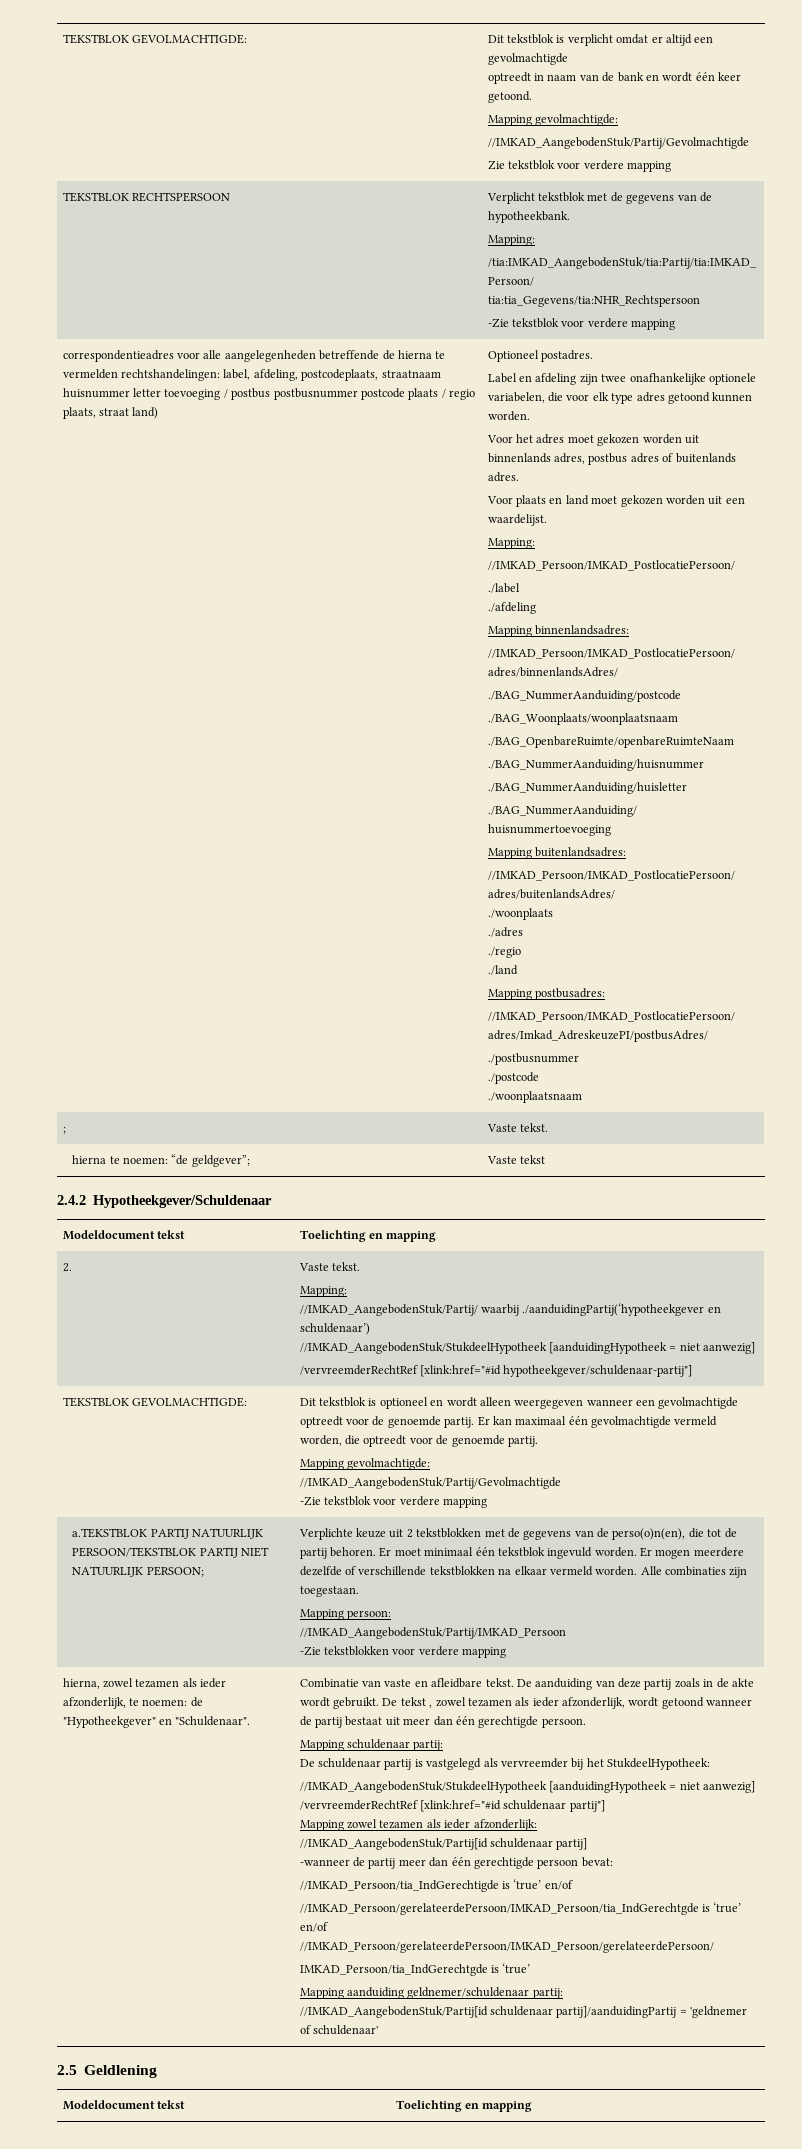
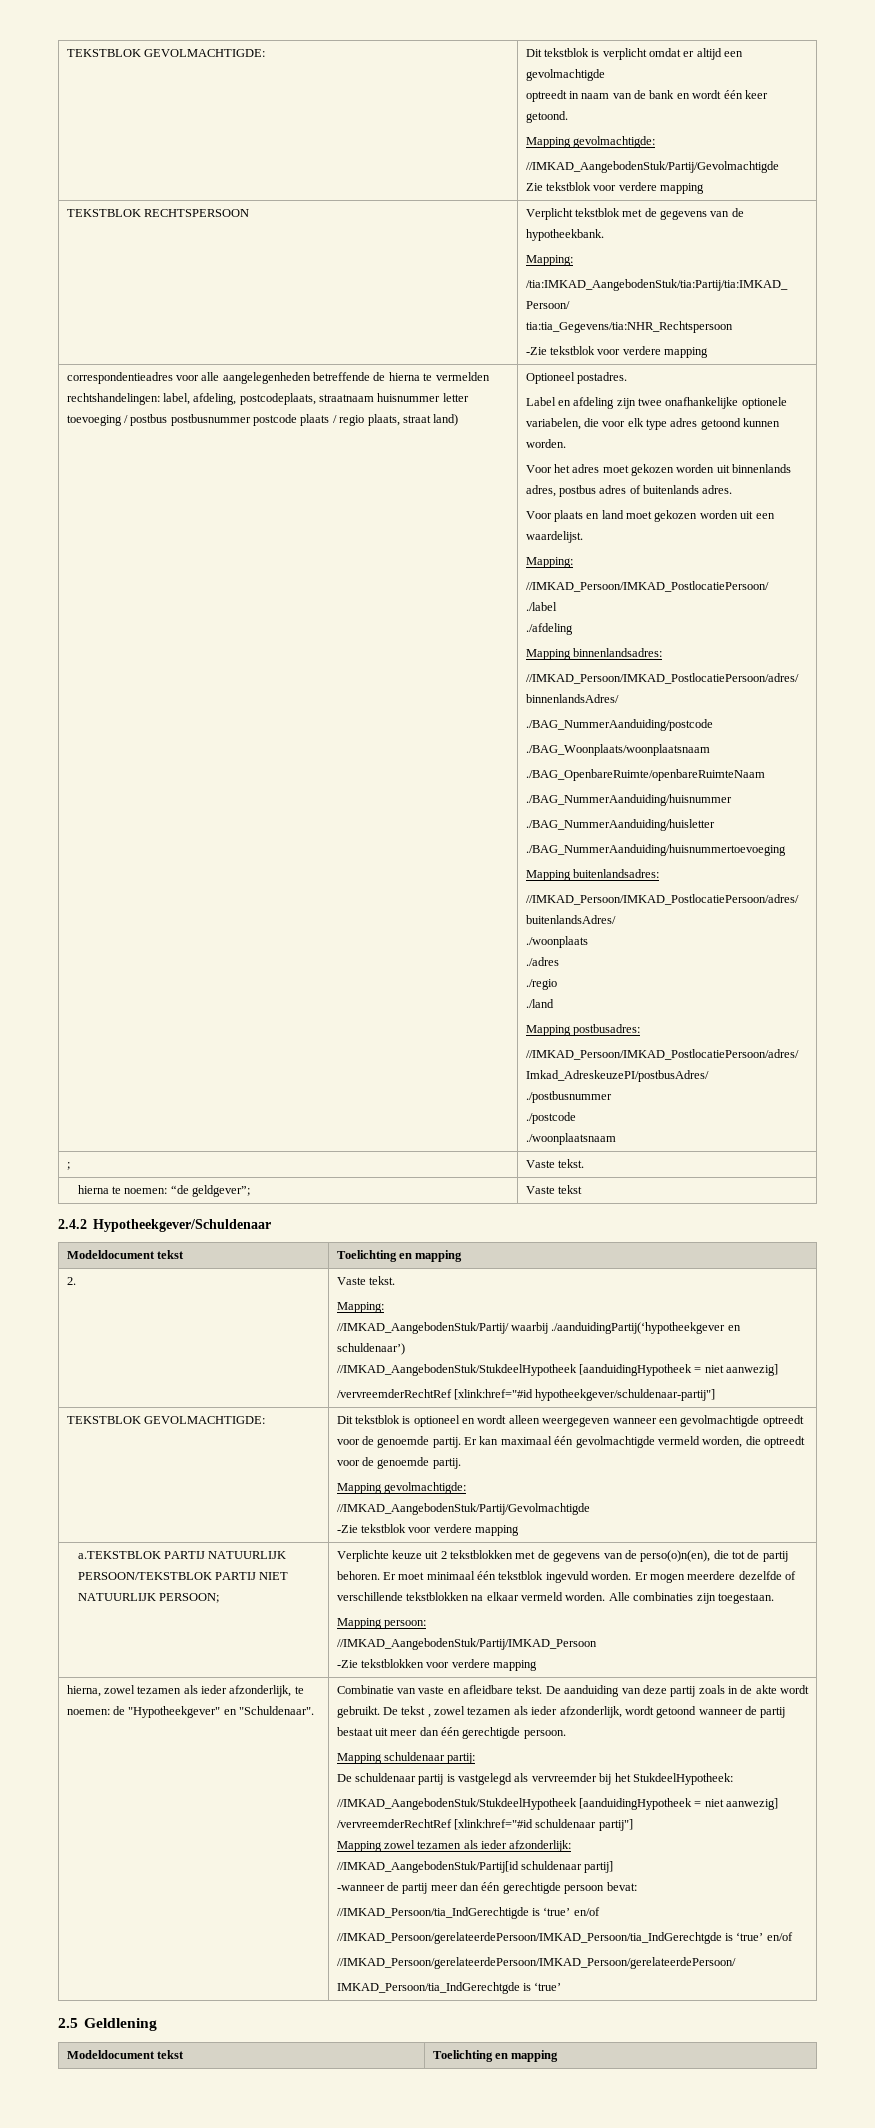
- Mapping aanduiding geldnemer/schuldenaar partij:
- //IMKAD_AangebodenStuk/Partij[id schuldenaar partij]/aanduidingPartij = 'geldnemer of schuldenaar'

